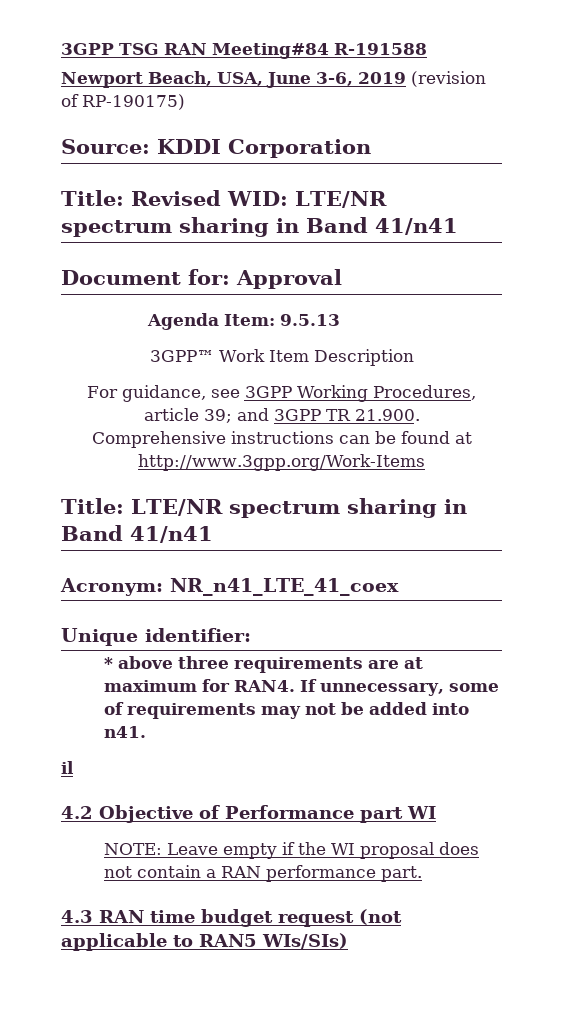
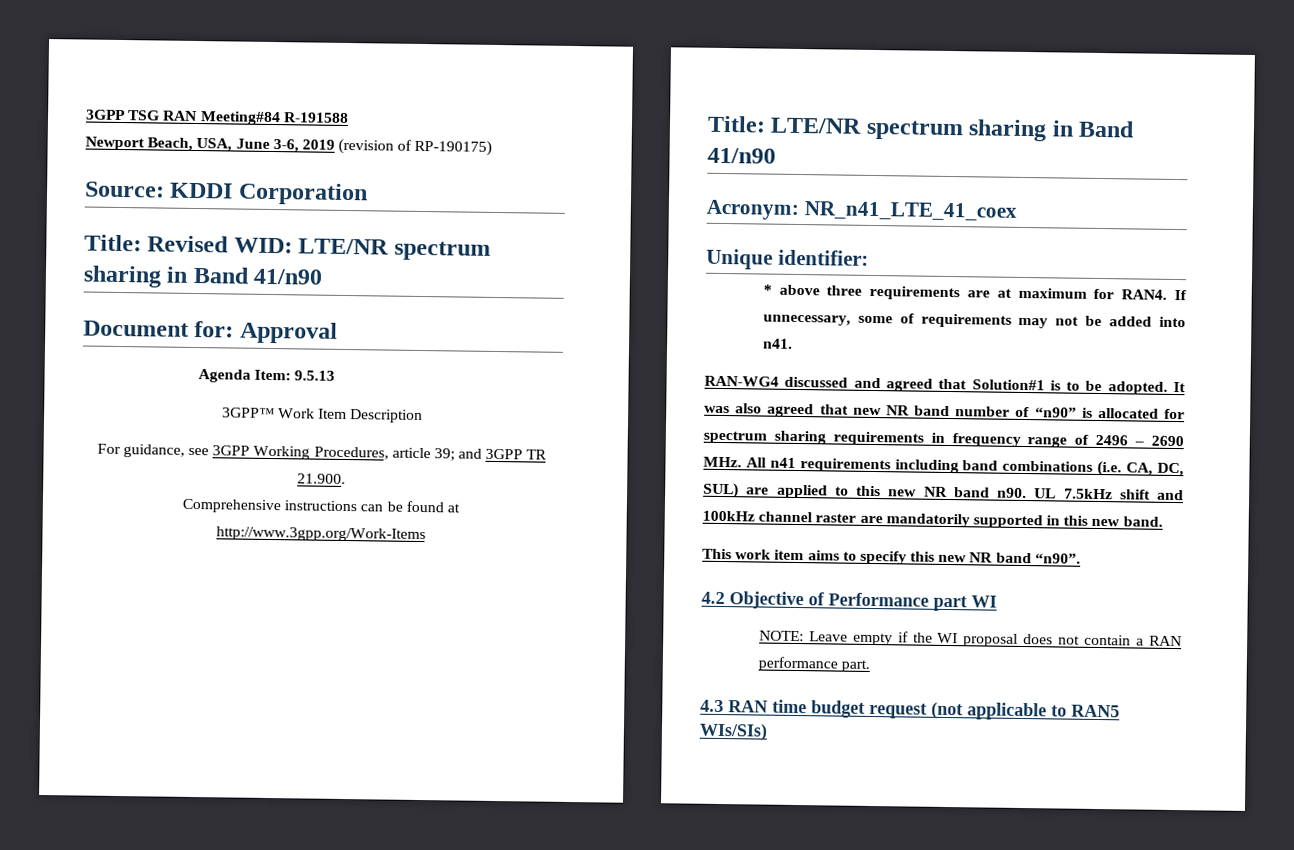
- Title: Revised WID: LTE/NR spectrum sharing in Band 41/n41
+ Title: Revised WID: LTE/NR spectrum sharing in Band 41/n90
- Title: LTE/NR spectrum sharing in Band 41/n41
+ Title: LTE/NR spectrum sharing in Band 41/n90
- il
+ RAN-WG4 discussed and agreed that Solution#1 is to be adopted. It was also agreed that new NR band number of “n90” is allocated for spectrum sharing requirements in frequency range of 2496 – 2690 MHz. All n41 requirements including band combinations (i.e. CA, DC, SUL) are applied to this new NR band n90. UL 7.5kHz shift and 100kHz channel raster are mandatorily supported in this new band.
+ This work item aims to specify this new NR band “n90”.

